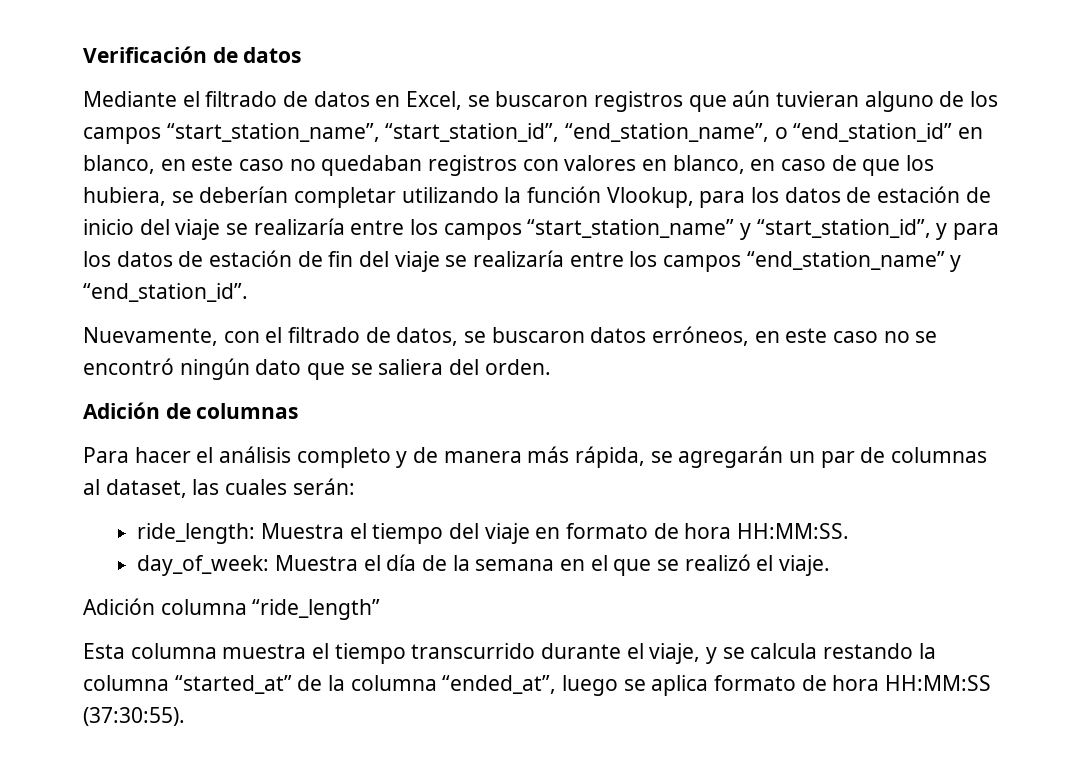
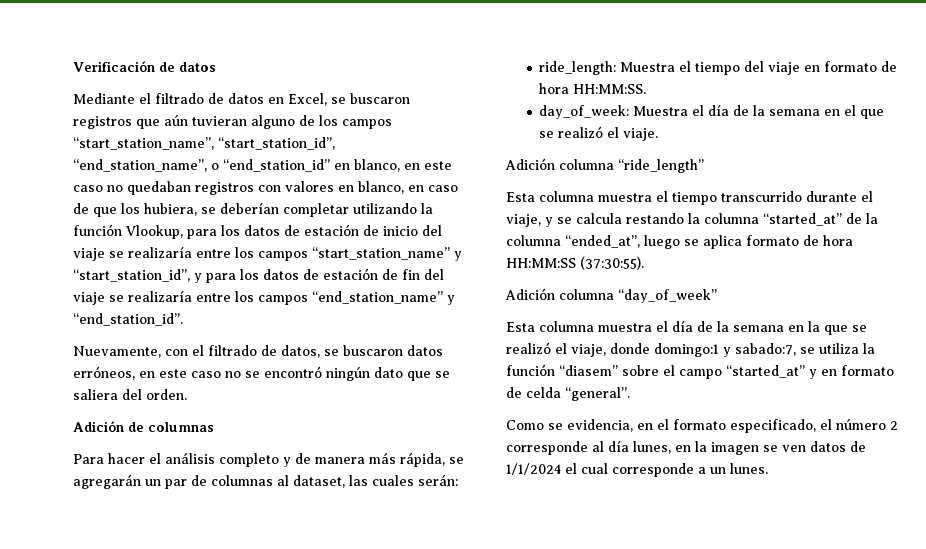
+ Adición columna “day_of_week”
+ Esta columna muestra el día de la semana en la que se realizó el viaje, donde domingo:1 y sabado:7, se utiliza la función “diasem” sobre el campo “started_at” y en formato de celda “general”.
+ Como se evidencia, en el formato especificado, el número 2 corresponde al día lunes, en la imagen se ven datos de 1/1/2024 el cual corresponde a un lunes.

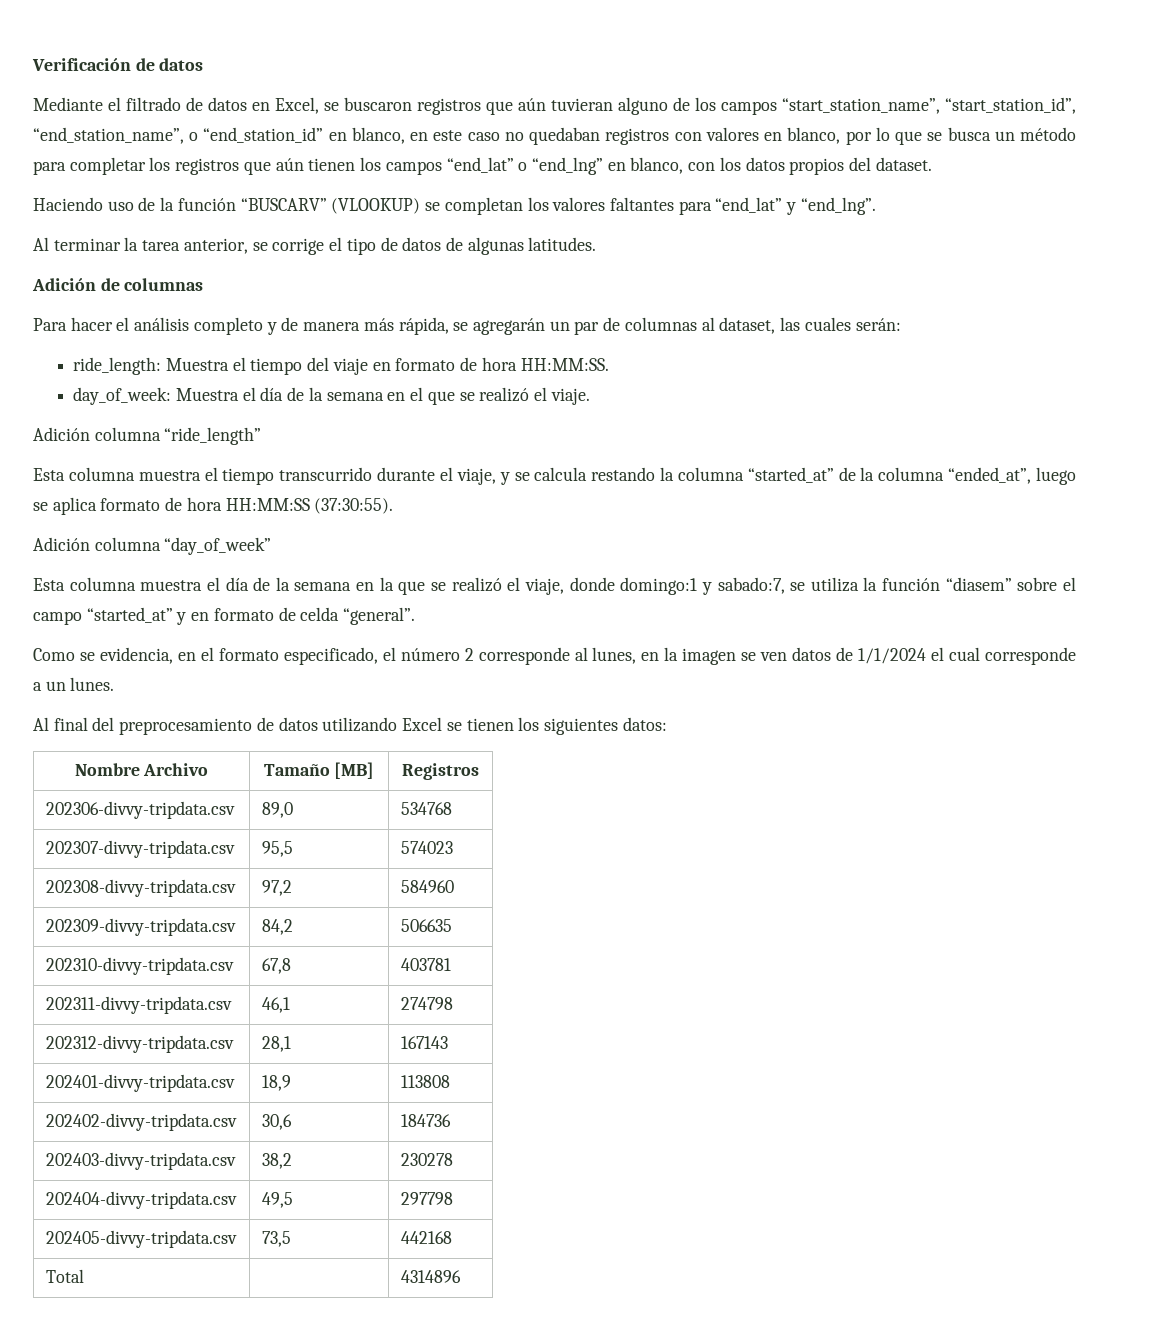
- Mediante el filtrado de datos en Excel, se buscaron registros que aún tuvieran alguno de los campos “start_station_name”, “start_station_id”, “end_station_name”, o “end_station_id” en blanco, en este caso no quedaban registros con valores en blanco, en caso de que los hubiera, se deberían completar utilizando la función Vlookup, para los datos de estación de inicio del viaje se realizaría entre los campos “start_station_name” y “start_station_id”, y para los datos de estación de fin del viaje se realizaría entre los campos “end_station_name” y “end_station_id”.
- Nuevamente, con el filtrado de datos, se buscaron datos erróneos, en este caso no se encontró ningún dato que se saliera del orden.
+ Mediante el filtrado de datos en Excel, se buscaron registros que aún tuvieran alguno de los campos “start_station_name”, “start_station_id”, “end_station_name”, o “end_station_id” en blanco, en este caso no quedaban registros con valores en blanco, por lo que se busca un método para completar los registros que aún tienen los campos “end_lat” o “end_lng” en blanco, con los datos propios del dataset.
+ Haciendo uso de la función “BUSCARV” (VLOOKUP) se completan los valores faltantes para “end_lat” y “end_lng”.
+ Al terminar la tarea anterior, se corrige el tipo de datos de algunas latitudes.
- Como se evidencia, en el formato especificado, el número 2 corresponde al día lunes, en la imagen se ven datos de 1/1/2024 el cual corresponde a un lunes.
+ Como se evidencia, en el formato especificado, el número 2 corresponde al lunes, en la imagen se ven datos de 1/1/2024 el cual corresponde a un lunes.
+ Al final del preprocesamiento de datos utilizando Excel se tienen los siguientes datos:
+ Nombre Archivo | Tamaño [MB] | Registros
+ 202306-divvy-tripdata.csv | 89,0 | 534768
+ 202307-divvy-tripdata.csv | 95,5 | 574023
+ 202308-divvy-tripdata.csv | 97,2 | 584960
+ 202309-divvy-tripdata.csv | 84,2 | 506635
+ 202310-divvy-tripdata.csv | 67,8 | 403781
+ 202311-divvy-tripdata.csv | 46,1 | 274798
+ 202312-divvy-tripdata.csv | 28,1 | 167143
+ 202401-divvy-tripdata.csv | 18,9 | 113808
+ 202402-divvy-tripdata.csv | 30,6 | 184736
+ 202403-divvy-tripdata.csv | 38,2 | 230278
+ 202404-divvy-tripdata.csv | 49,5 | 297798
+ 202405-divvy-tripdata.csv | 73,5 | 442168
+ Total | | 4314896

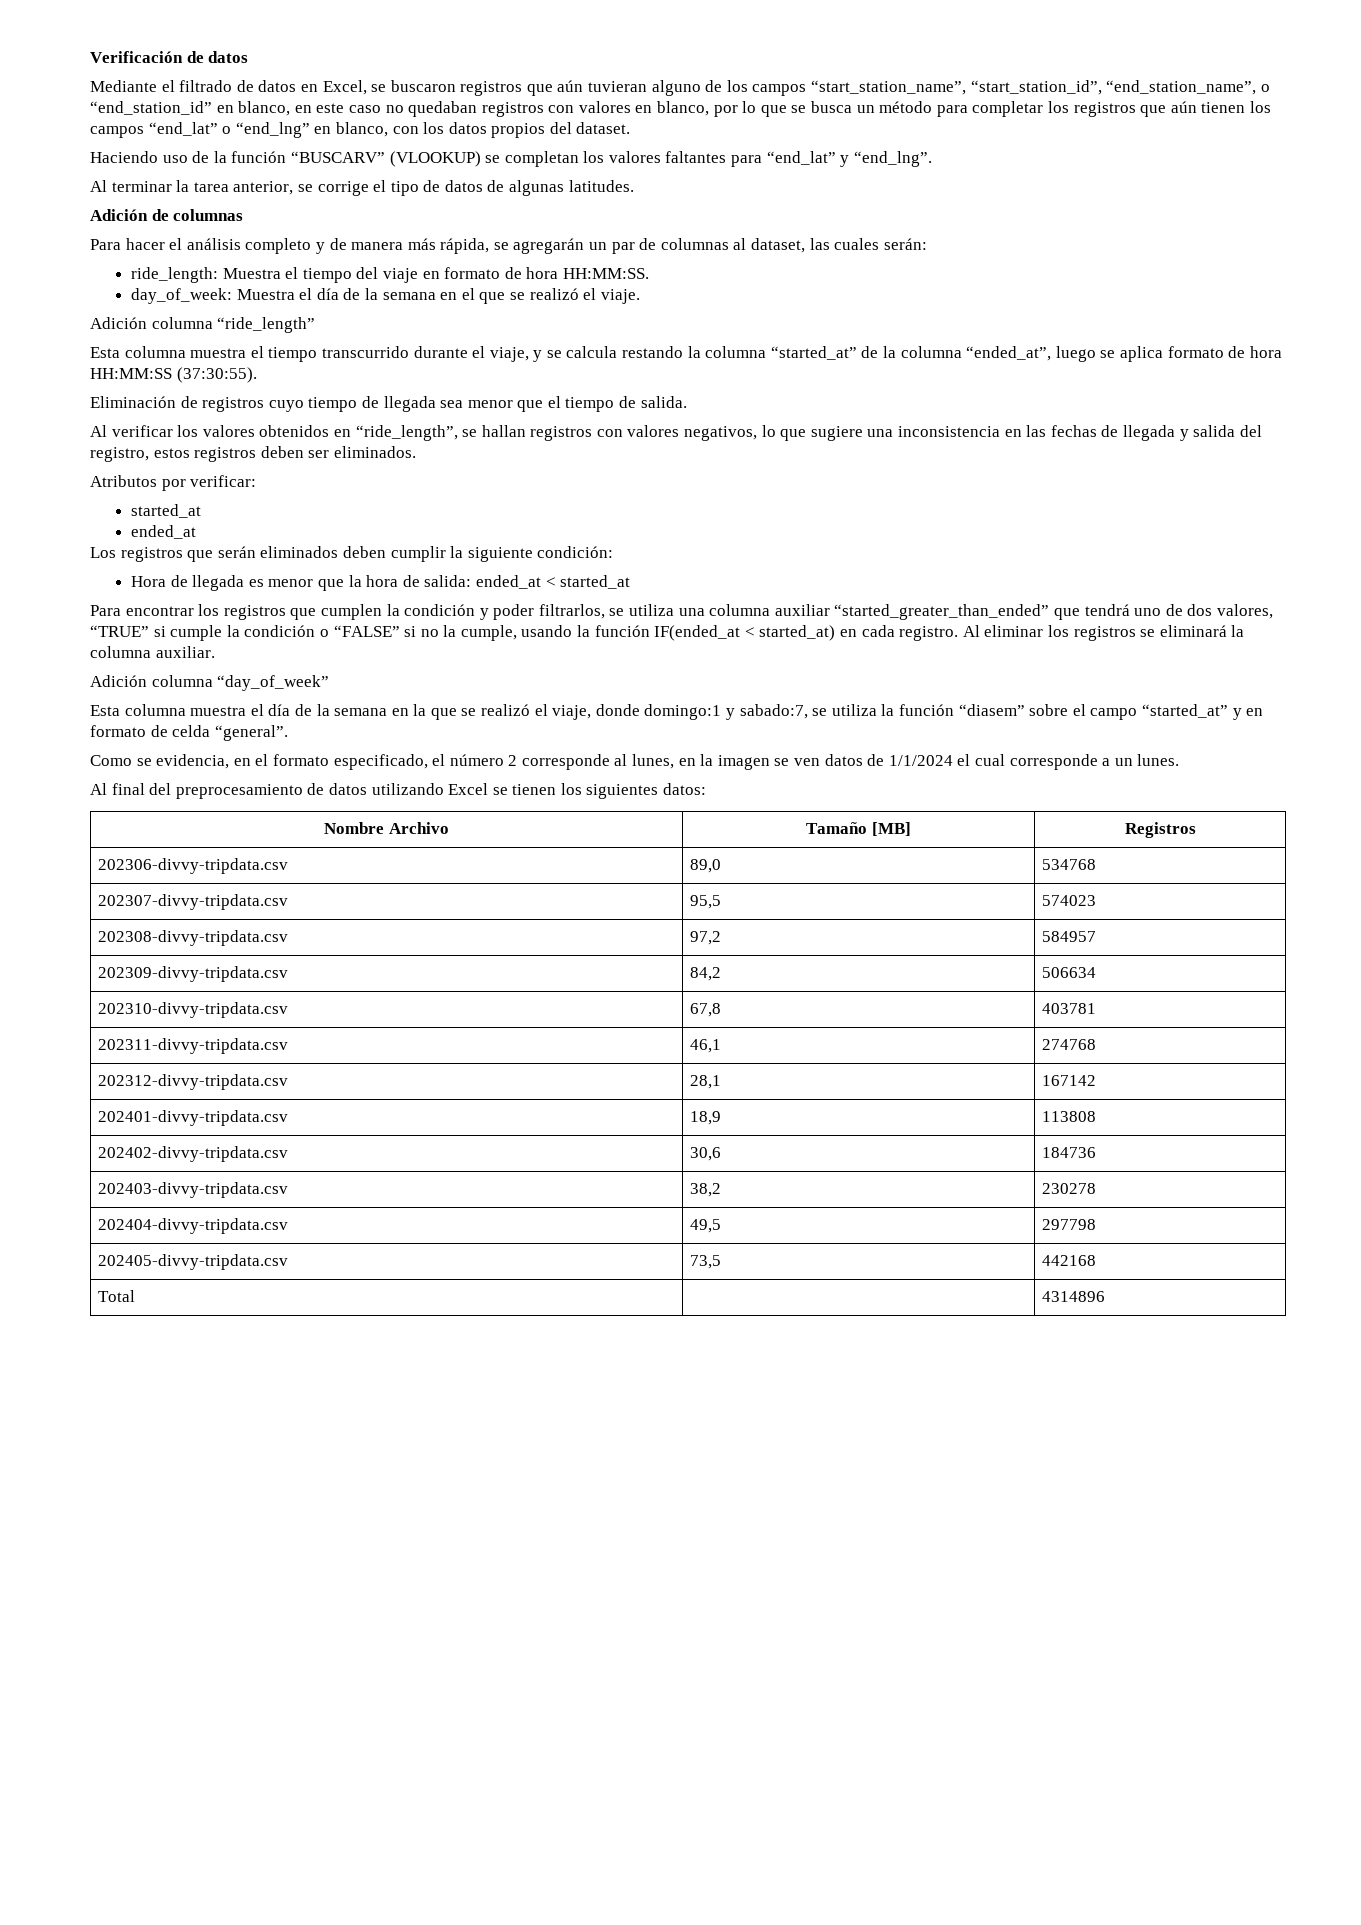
+ Eliminación de registros cuyo tiempo de llegada sea menor que el tiempo de salida.
+ Al verificar los valores obtenidos en “ride_length”, se hallan registros con valores negativos, lo que sugiere una inconsistencia en las fechas de llegada y salida del registro, estos registros deben ser eliminados.
+ Atributos por verificar:
+ started_at
+ ended_at
+ Los registros que serán eliminados deben cumplir la siguiente condición:
+ Hora de llegada es menor que la hora de salida: ended_at < started_at
+ Para encontrar los registros que cumplen la condición y poder filtrarlos, se utiliza una columna auxiliar “started_greater_than_ended” que tendrá uno de dos valores, “TRUE” si cumple la condición o “FALSE” si no la cumple, usando la función IF(ended_at < started_at) en cada registro. Al eliminar los registros se eliminará la columna auxiliar.
- 202308-divvy-tripdata.csv | 97,2 | 584960
+ 202308-divvy-tripdata.csv | 97,2 | 584957
- 202309-divvy-tripdata.csv | 84,2 | 506635
+ 202309-divvy-tripdata.csv | 84,2 | 506634
- 202311-divvy-tripdata.csv | 46,1 | 274798
+ 202311-divvy-tripdata.csv | 46,1 | 274768
- 202312-divvy-tripdata.csv | 28,1 | 167143
+ 202312-divvy-tripdata.csv | 28,1 | 167142

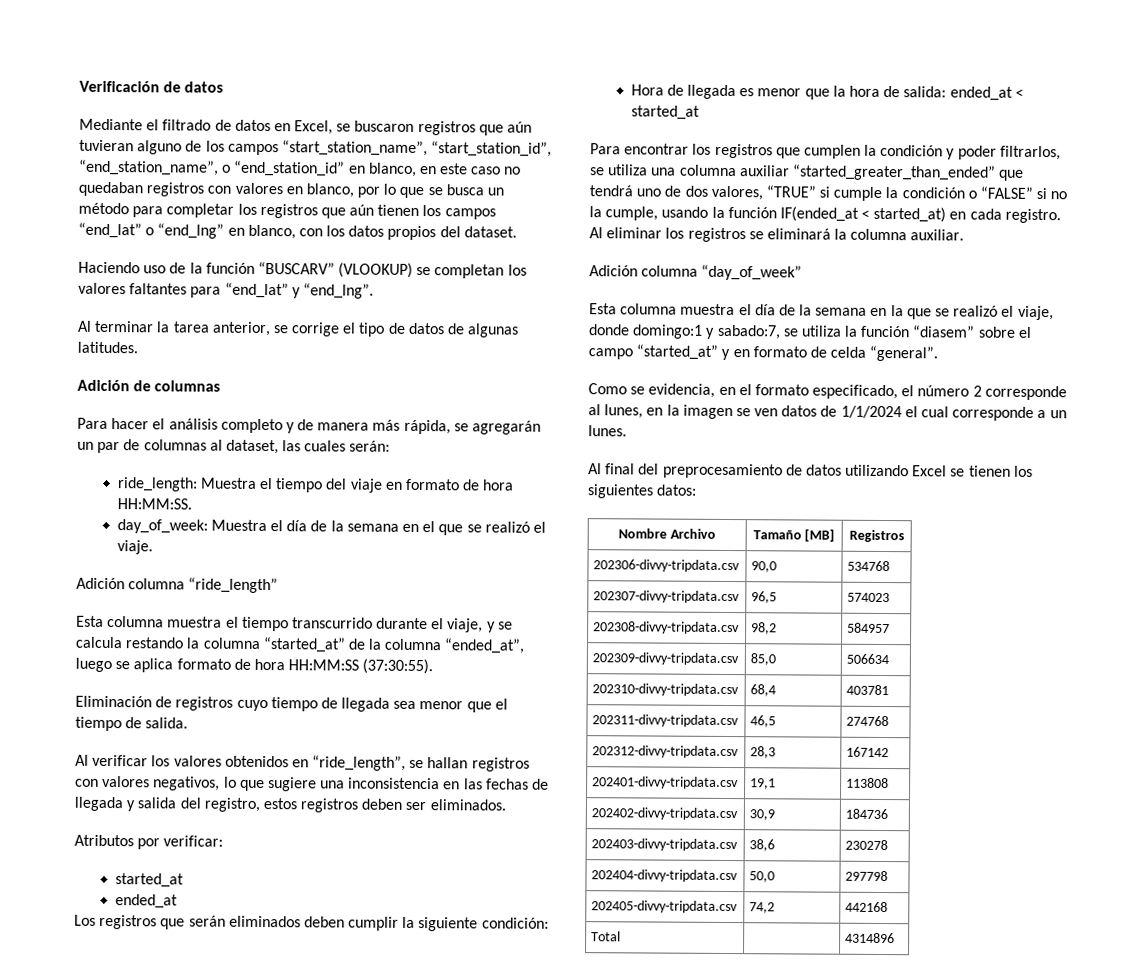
- 202306-divvy-tripdata.csv | 89,0 | 534768
+ 202306-divvy-tripdata.csv | 90,0 | 534768
- 202307-divvy-tripdata.csv | 95,5 | 574023
+ 202307-divvy-tripdata.csv | 96,5 | 574023
- 202308-divvy-tripdata.csv | 97,2 | 584957
+ 202308-divvy-tripdata.csv | 98,2 | 584957
- 202309-divvy-tripdata.csv | 84,2 | 506634
+ 202309-divvy-tripdata.csv | 85,0 | 506634
- 202310-divvy-tripdata.csv | 67,8 | 403781
+ 202310-divvy-tripdata.csv | 68,4 | 403781
- 202311-divvy-tripdata.csv | 46,1 | 274768
+ 202311-divvy-tripdata.csv | 46,5 | 274768
- 202312-divvy-tripdata.csv | 28,1 | 167142
+ 202312-divvy-tripdata.csv | 28,3 | 167142
- 202401-divvy-tripdata.csv | 18,9 | 113808
+ 202401-divvy-tripdata.csv | 19,1 | 113808
- 202402-divvy-tripdata.csv | 30,6 | 184736
+ 202402-divvy-tripdata.csv | 30,9 | 184736
- 202403-divvy-tripdata.csv | 38,2 | 230278
+ 202403-divvy-tripdata.csv | 38,6 | 230278
- 202404-divvy-tripdata.csv | 49,5 | 297798
+ 202404-divvy-tripdata.csv | 50,0 | 297798
- 202405-divvy-tripdata.csv | 73,5 | 442168
+ 202405-divvy-tripdata.csv | 74,2 | 442168

